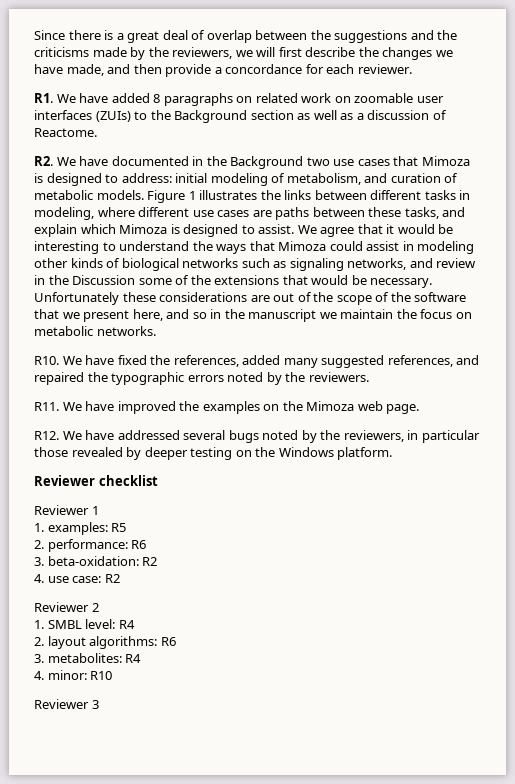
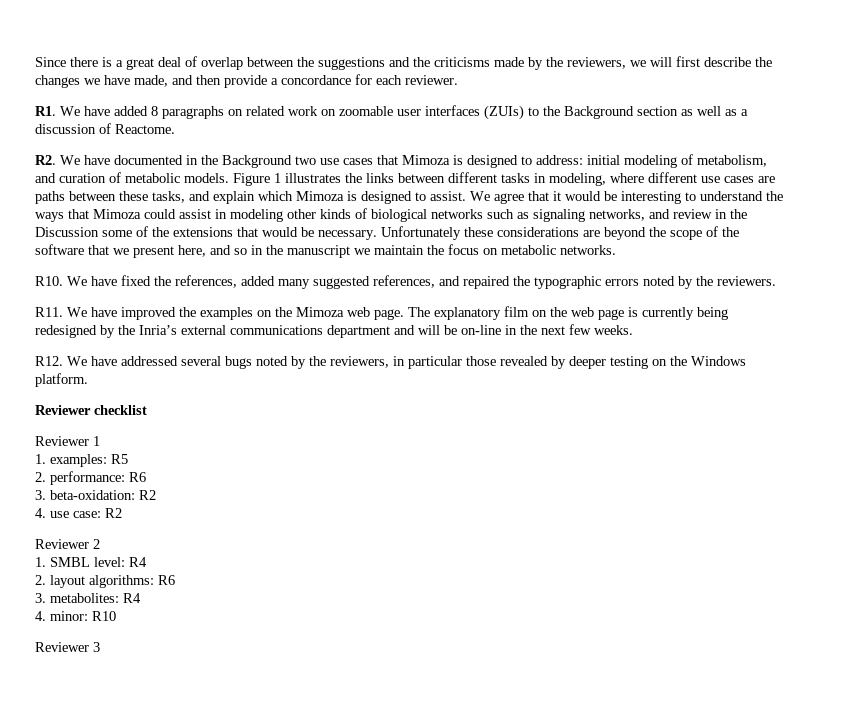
- Unfortunately these considerations are out of the scope of the software that we present here, and so in the manuscript we maintain the focus on metabolic networks.
+ Unfortunately these considerations are beyond the scope of the software that we present here, and so in the manuscript we maintain the focus on metabolic networks.
+ The explanatory film on the web page is currently being redesigned by the Inria’s external communications department and will be on-line in the next few weeks.

